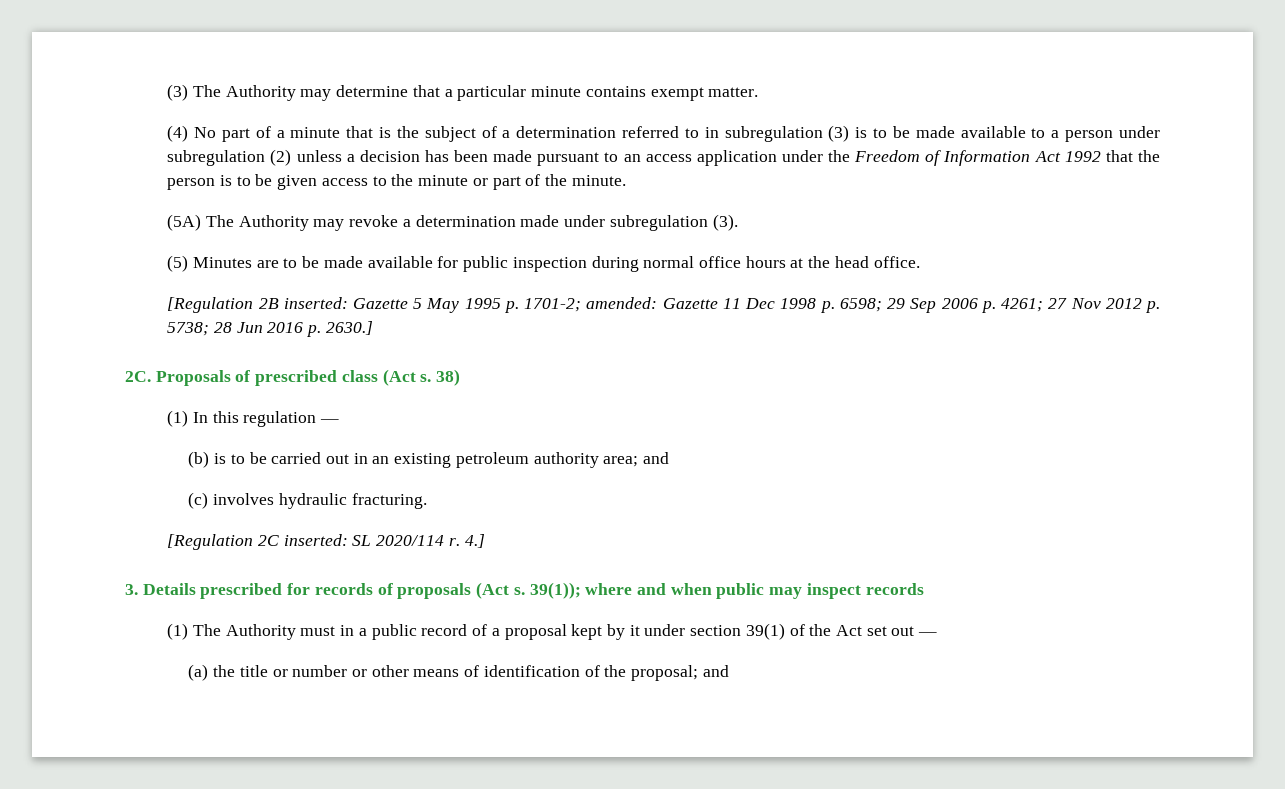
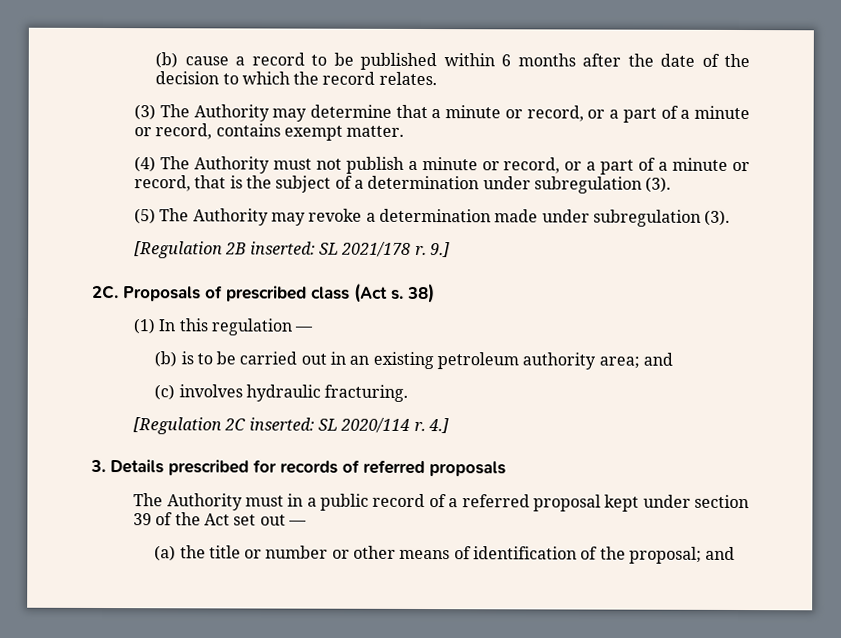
+ (b) cause a record to be published within 6 months after the date of the decision to which the record relates.
- (3) The Authority may determine that a particular minute contains exempt matter.
- (4) No part of a minute that is the subject of a determination referred to in subregulation (3) is to be made available to a person under subregulation (2) unless a decision has been made pursuant to an access application under the Freedom of Information Act 1992 that the person is to be given access to the minute or part of the minute.
- (5A) The Authority may revoke a determination made under subregulation (3).
+ (3) The Authority may determine that a minute or record, or a part of a minute or record, contains exempt matter.
+ (4) The Authority must not publish a minute or record, or a part of a minute or record, that is the subject of a determination under subregulation (3).
+ (5) The Authority may revoke a determination made under subregulation (3).
- (5) Minutes are to be made available for public inspection during normal office hours at the head office.
- [Regulation 2B inserted: Gazette 5 May 1995 p. 1701-2; amended: Gazette 11 Dec 1998 p. 6598; 29 Sep 2006 p. 4261; 27 Nov 2012 p. 5738; 28 Jun 2016 p. 2630.]
+ [Regulation 2B inserted: SL 2021/178 r. 9.]
- 3. Details prescribed for records of proposals (Act s. 39(1)); where and when public may inspect records
- (1) The Authority must in a public record of a proposal kept by it under section 39(1) of the Act set out —
+ 3. Details prescribed for records of referred proposals
+ The Authority must in a public record of a referred proposal kept under section 39 of the Act set out —

